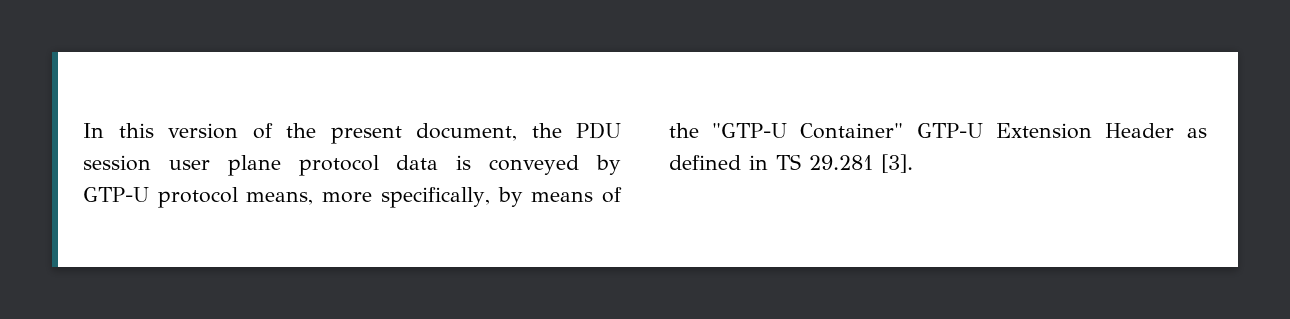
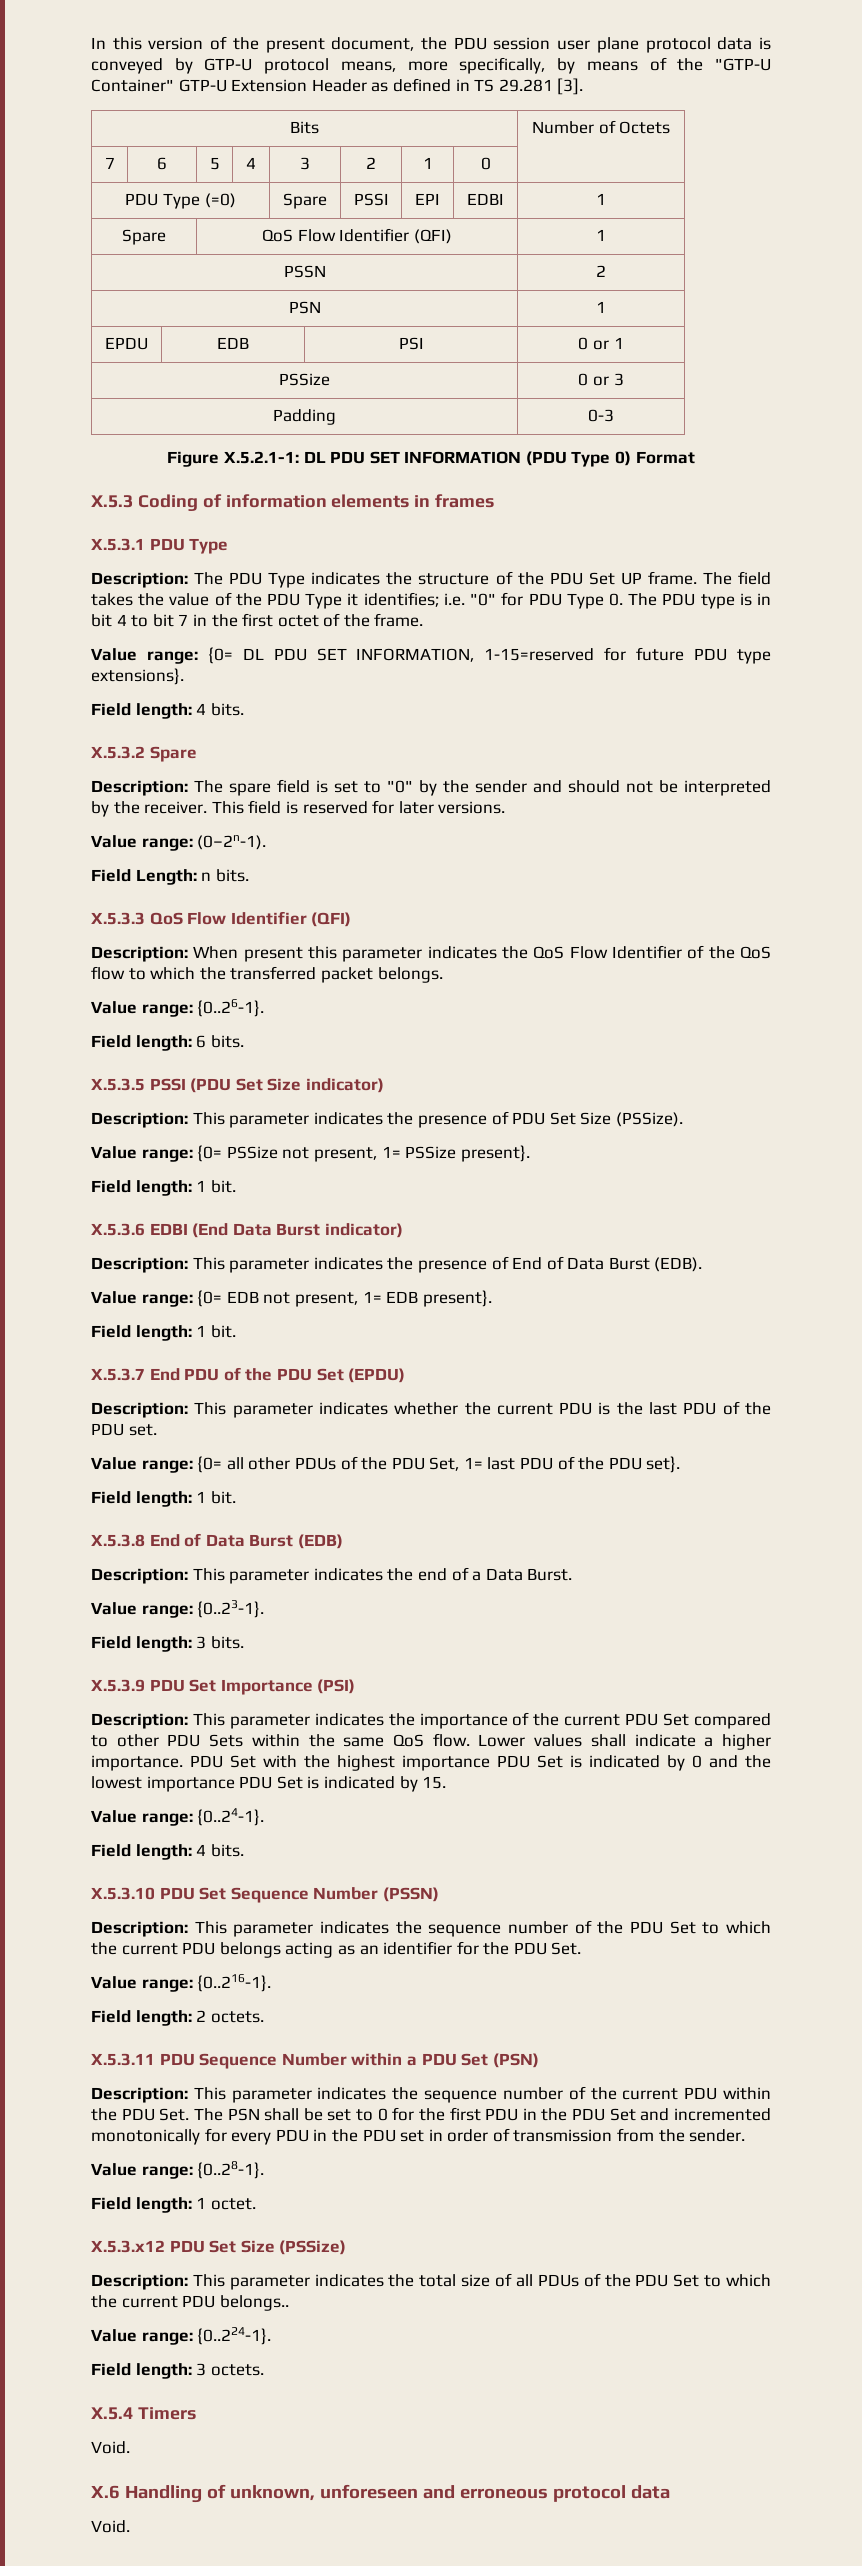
+ Bits | Number of Octets
+ 7 | 6 | 5 | 4 | 3 | 2 | 1 | 0 |
+ PDU Type (=0) | Spare | PSSI | EPI | EDBI | 1
+ Spare | QoS Flow Identifier (QFI) | 1
+ PSSN | 2
+ PSN | 1
+ EPDU | EDB | PSI | 0 or 1
+ PSSize | 0 or 3
+ Padding | 0-3
+ Figure X.5.2.1-1: DL PDU SET INFORMATION (PDU Type 0) Format
+ X.5.3 Coding of information elements in frames
+ X.5.3.1 PDU Type
+ Description: The PDU Type indicates the structure of the PDU Set UP frame. The field takes the value of the PDU Type it identifies; i.e. "0" for PDU Type 0. The PDU type is in bit 4 to bit 7 in the first octet of the frame.
+ Value range: {0= DL PDU SET INFORMATION, 1-15=reserved for future PDU type extensions}.
+ Field length: 4 bits.
+ X.5.3.2 Spare
+ Description: The spare field is set to "0" by the sender and should not be interpreted by the receiver. This field is reserved for later versions.
+ Value range: (0–2n-1).
+ Field Length: n bits.
+ X.5.3.3 QoS Flow Identifier (QFI)
+ Description: When present this parameter indicates the QoS Flow Identifier of the QoS flow to which the transferred packet belongs.
+ Value range: {0..26-1}.
+ Field length: 6 bits.
+ X.5.3.5 PSSI (PDU Set Size indicator)
+ Description: This parameter indicates the presence of PDU Set Size (PSSize).
+ Value range: {0= PSSize not present, 1= PSSize present}.
+ Field length: 1 bit.
+ X.5.3.6 EDBI (End Data Burst indicator)
+ Description: This parameter indicates the presence of End of Data Burst (EDB).
+ Value range: {0= EDB not present, 1= EDB present}.
+ Field length: 1 bit.
+ X.5.3.7 End PDU of the PDU Set (EPDU)
+ Description: This parameter indicates whether the current PDU is the last PDU of the PDU set.
+ Value range: {0= all other PDUs of the PDU Set, 1= last PDU of the PDU set}.
+ Field length: 1 bit.
+ X.5.3.8 End of Data Burst (EDB)
+ Description: This parameter indicates the end of a Data Burst.
+ Value range: {0..23-1}.
+ Field length: 3 bits.
+ X.5.3.9 PDU Set Importance (PSI)
+ Description: This parameter indicates the importance of the current PDU Set compared to other PDU Sets within the same QoS flow. Lower values shall indicate a higher importance. PDU Set with the highest importance PDU Set is indicated by 0 and the lowest importance PDU Set is indicated by 15.
+ Value range: {0..24-1}.
+ Field length: 4 bits.
+ X.5.3.10 PDU Set Sequence Number (PSSN)
+ Description: This parameter indicates the sequence number of the PDU Set to which the current PDU belongs acting as an identifier for the PDU Set.
+ Value range: {0..216-1}.
+ Field length: 2 octets.
+ X.5.3.11 PDU Sequence Number within a PDU Set (PSN)
+ Description: This parameter indicates the sequence number of the current PDU within the PDU Set. The PSN shall be set to 0 for the first PDU in the PDU Set and incremented monotonically for every PDU in the PDU set in order of transmission from the sender.
+ Value range: {0..28-1}.
+ Field length: 1 octet.
+ X.5.3.x12 PDU Set Size (PSSize)
+ Description: This parameter indicates the total size of all PDUs of the PDU Set to which the current PDU belongs..
+ Value range: {0..224-1}.
+ Field length: 3 octets.
+ X.5.4 Timers
+ Void.
+ X.6 Handling of unknown, unforeseen and erroneous protocol data
+ Void.

